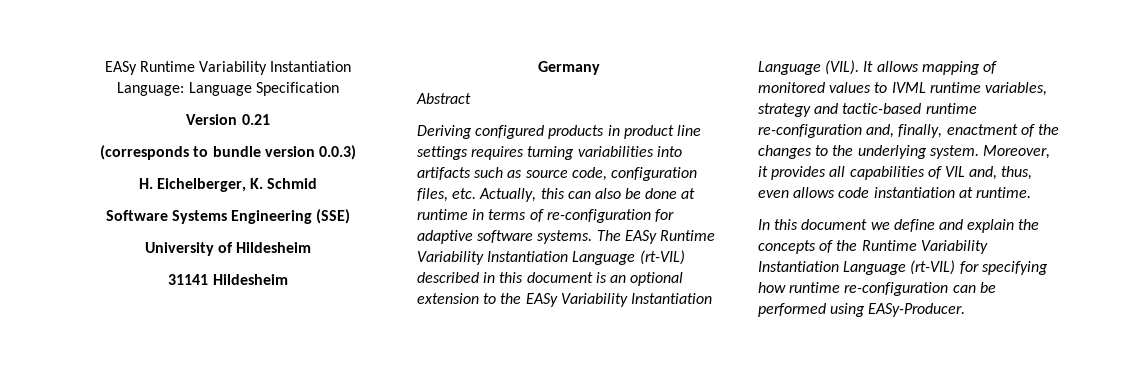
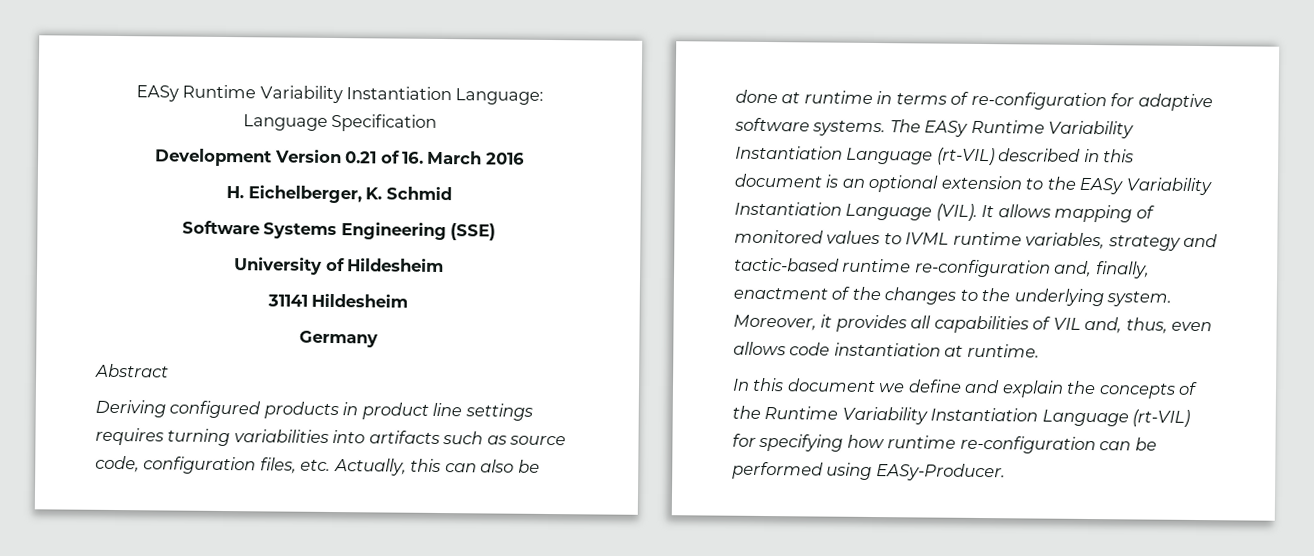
- Version 0.21
- (corresponds to bundle version 0.0.3)
+ Development Version 0.21 of 16. March 2016

